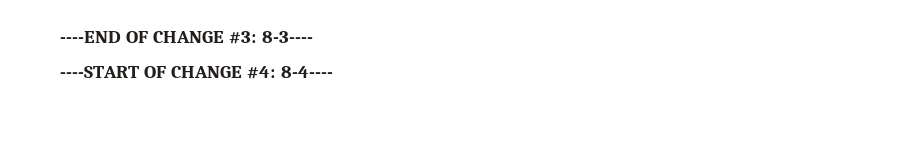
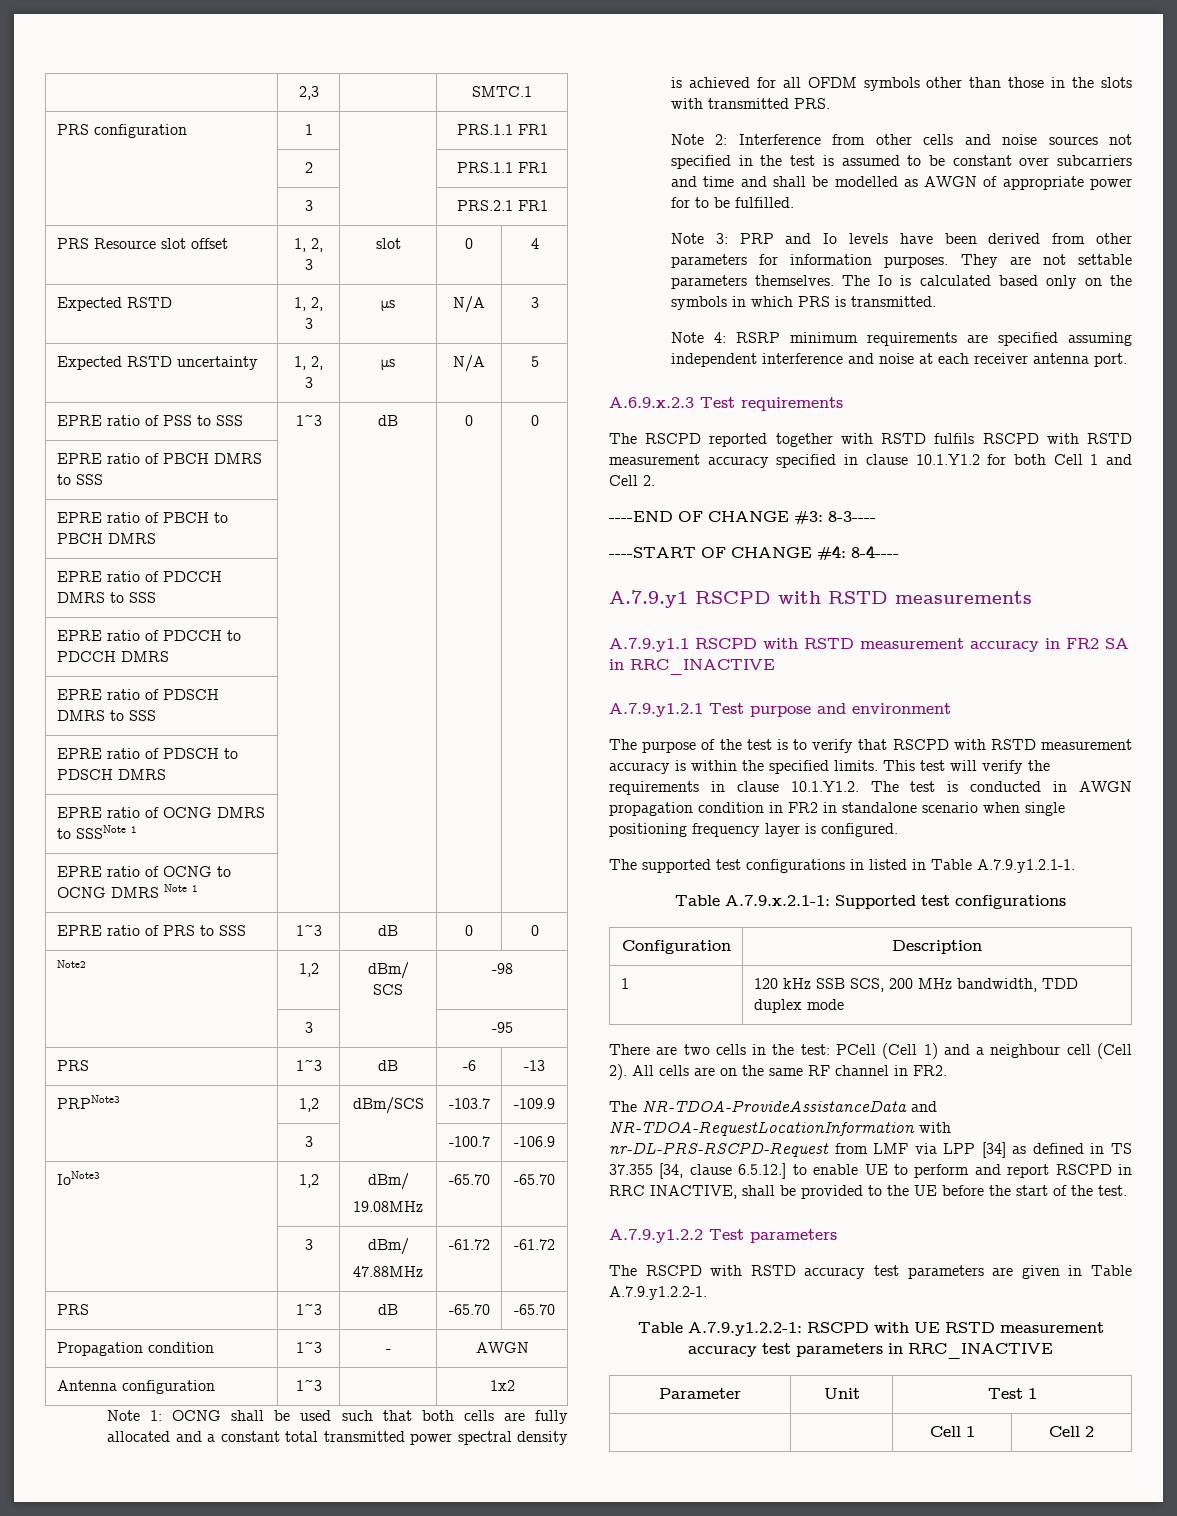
+ | 2,3 | | SMTC.1
+ PRS configuration | 1 | | PRS.1.1 FR1
+ | 2 | | PRS.1.1 FR1
+ | 3 | | PRS.2.1 FR1
+ PRS Resource slot offset | 1, 2, 3 | slot | 0 | 4
+ Expected RSTD | 1, 2, 3 | μs | N/A | 3
+ Expected RSTD uncertainty | 1, 2, 3 | μs | N/A | 5
+ EPRE ratio of PSS to SSS | 1~3 | dB | 0 | 0
+ EPRE ratio of PBCH DMRS to SSS | | | |
+ EPRE ratio of PBCH to PBCH DMRS | | | |
+ EPRE ratio of PDCCH DMRS to SSS | | | |
+ EPRE ratio of PDCCH to PDCCH DMRS | | | |
+ EPRE ratio of PDSCH DMRS to SSS | | | |
+ EPRE ratio of PDSCH to PDSCH DMRS | | | |
+ EPRE ratio of OCNG DMRS to SSSNote 1 | | | |
+ EPRE ratio of OCNG to OCNG DMRS Note 1 | | | |
+ EPRE ratio of PRS to SSS | 1~3 | dB | 0 | 0
+ Note2 | 1,2 | dBm/ SCS | -98
+ | 3 | | -95
+ PRS | 1~3 | dB | -6 | -13
+ PRPNote3 | 1,2 | dBm/SCS | -103.7 | -109.9
+ | 3 | | -100.7 | -106.9
+ IoNote3 | 1,2 | dBm/
+ 19.08MHz | -65.70 | -65.70
+ | 3 | dBm/
+ 47.88MHz | -61.72 | -61.72
+ PRS | 1~3 | dB | -65.70 | -65.70
+ Propagation condition | 1~3 | - | AWGN
+ Antenna configuration | 1~3 | | 1x2
+ Note 1: OCNG shall be used such that both cells are fully allocated and a constant total transmitted power spectral density is achieved for all OFDM symbols other than those in the slots with transmitted PRS.
+ Note 2: Interference from other cells and noise sources not specified in the test is assumed to be constant over subcarriers and time and shall be modelled as AWGN of appropriate power for to be fulfilled.
+ Note 3: PRP and Io levels have been derived from other parameters for information purposes. They are not settable parameters themselves. The Io is calculated based only on the symbols in which PRS is transmitted.
+ Note 4: RSRP minimum requirements are specified assuming independent interference and noise at each receiver antenna port.
+ A.6.9.x.2.3 Test requirements
+ The RSCPD reported together with RSTD fulfils RSCPD with RSTD measurement accuracy specified in clause 10.1.Y1.2 for both Cell 1 and Cell 2.
+ A.7.9.y1 RSCPD with RSTD measurements
+ A.7.9.y1.1 RSCPD with RSTD measurement accuracy in FR2 SA in RRC_INACTIVE
+ A.7.9.y1.2.1 Test purpose and environment
+ The purpose of the test is to verify that RSCPD with RSTD measurement accuracy is within the specified limits. This test will verify the requirements in clause 10.1.Y1.2. The test is conducted in AWGN propagation condition in FR2 in standalone scenario when single positioning frequency layer is configured.
+ The supported test configurations in listed in Table A.7.9.y1.2.1-1.
+ Table A.7.9.x.2.1-1: Supported test configurations
+ Configuration | Description
+ 1 | 120 kHz SSB SCS, 200 MHz bandwidth, TDD duplex mode
+ There are two cells in the test: PCell (Cell 1) and a neighbour cell (Cell 2). All cells are on the same RF channel in FR2.
+ The NR-TDOA-ProvideAssistanceData and NR-TDOA-RequestLocationInformation with nr-DL-PRS-RSCPD-Request from LMF via LPP [34] as defined in TS 37.355 [34, clause 6.5.12.] to enable UE to perform and report RSCPD in RRC INACTIVE, shall be provided to the UE before the start of the test.
+ A.7.9.y1.2.2 Test parameters
+ The RSCPD with RSTD accuracy test parameters are given in Table A.7.9.y1.2.2-1.
+ Table A.7.9.y1.2.2-1: RSCPD with UE RSTD measurement accuracy test parameters in RRC_INACTIVE
+ Parameter | Unit | Test 1
+ | | Cell 1 | Cell 2

